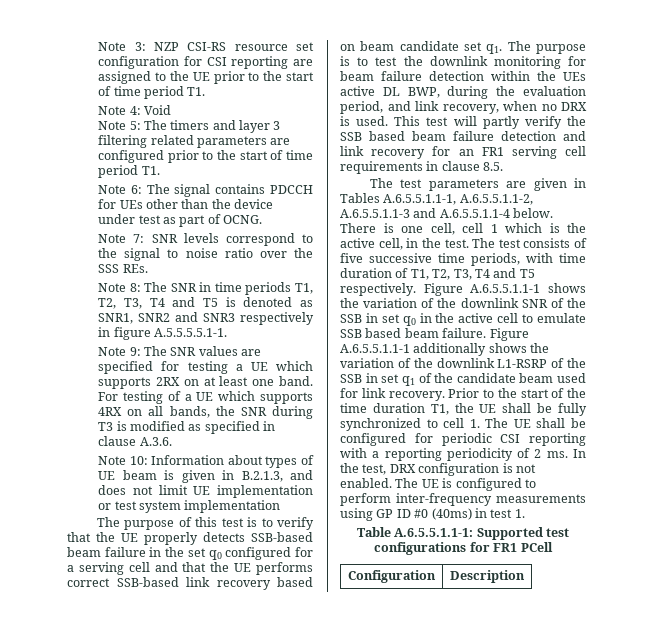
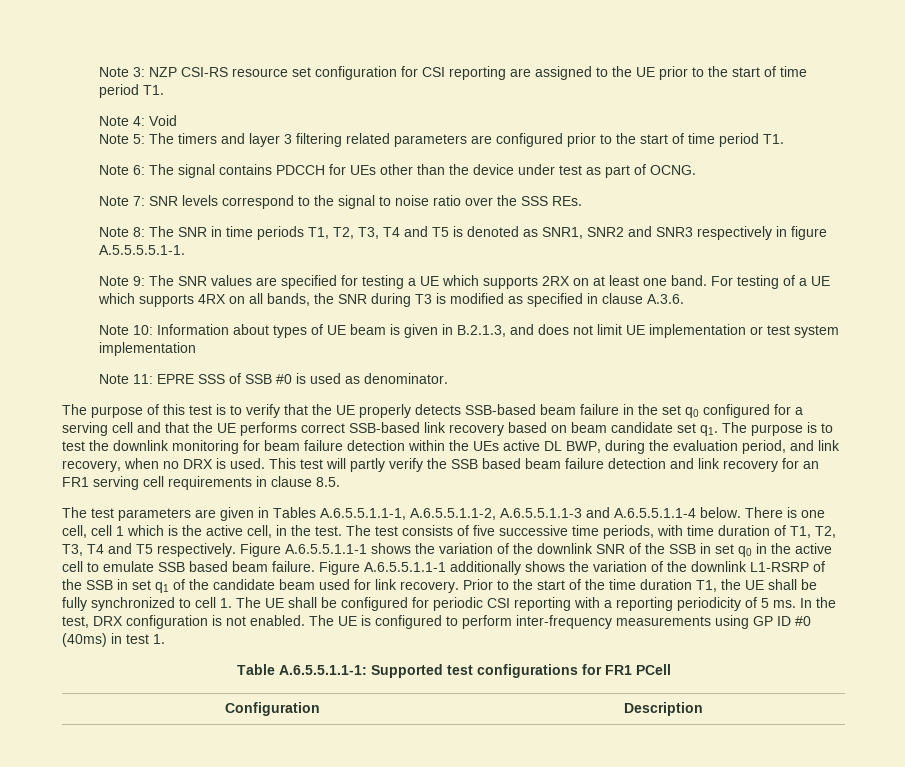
+ Note 11: EPRE SSS of SSB #0 is used as denominator.
- Prior to the start of the time duration T1, the UE shall be fully synchronized to cell 1. The UE shall be configured for periodic CSI reporting with a reporting periodicity of 2 ms.
+ Prior to the start of the time duration T1, the UE shall be fully synchronized to cell 1. The UE shall be configured for periodic CSI reporting with a reporting periodicity of 5 ms.

